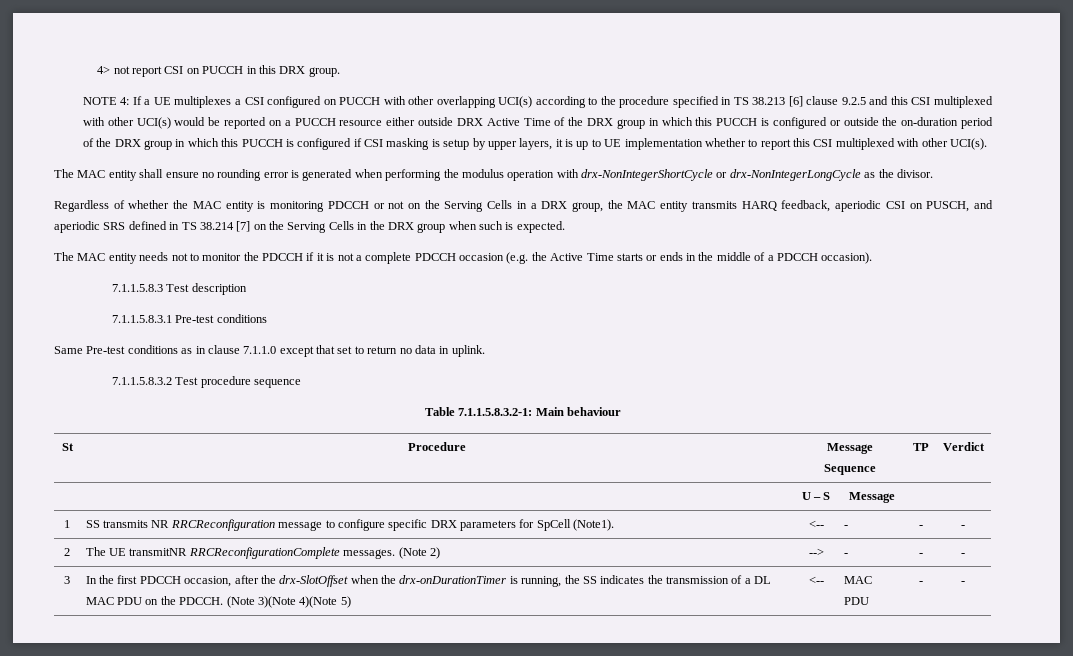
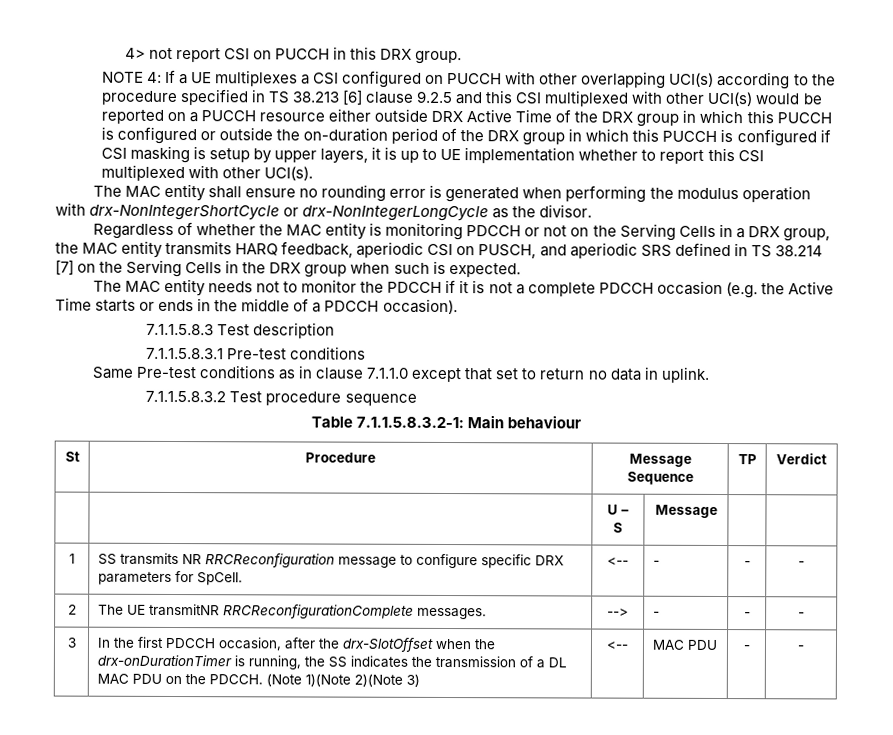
- 1 | SS transmits NR RRCReconfiguration message to configure specific DRX parameters for SpCell (Note1). | <-- | - | - | -
+ 1 | SS transmits NR RRCReconfiguration message to configure specific DRX parameters for SpCell. | <-- | - | - | -
- 2 | The UE transmitNR RRCReconfigurationComplete messages. (Note 2) | --> | - | - | -
+ 2 | The UE transmitNR RRCReconfigurationComplete messages. | --> | - | - | -
- 3 | In the first PDCCH occasion, after the drx-SlotOffset when the drx-onDurationTimer is running, the SS indicates the transmission of a DL MAC PDU on the PDCCH. (Note 3)(Note 4)(Note 5) | <-- | MAC PDU | - | -
+ 3 | In the first PDCCH occasion, after the drx-SlotOffset when the drx-onDurationTimer is running, the SS indicates the transmission of a DL MAC PDU on the PDCCH. (Note 1)(Note 2)(Note 3) | <-- | MAC PDU | - | -

